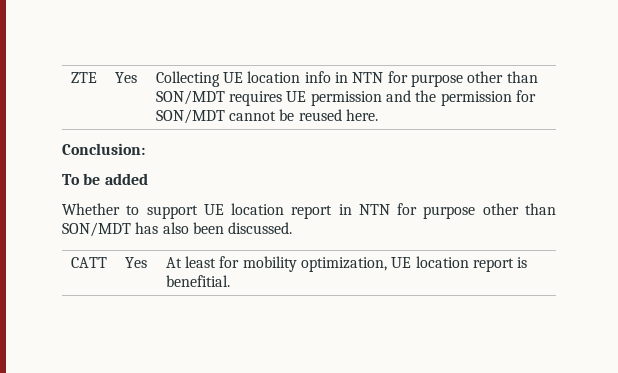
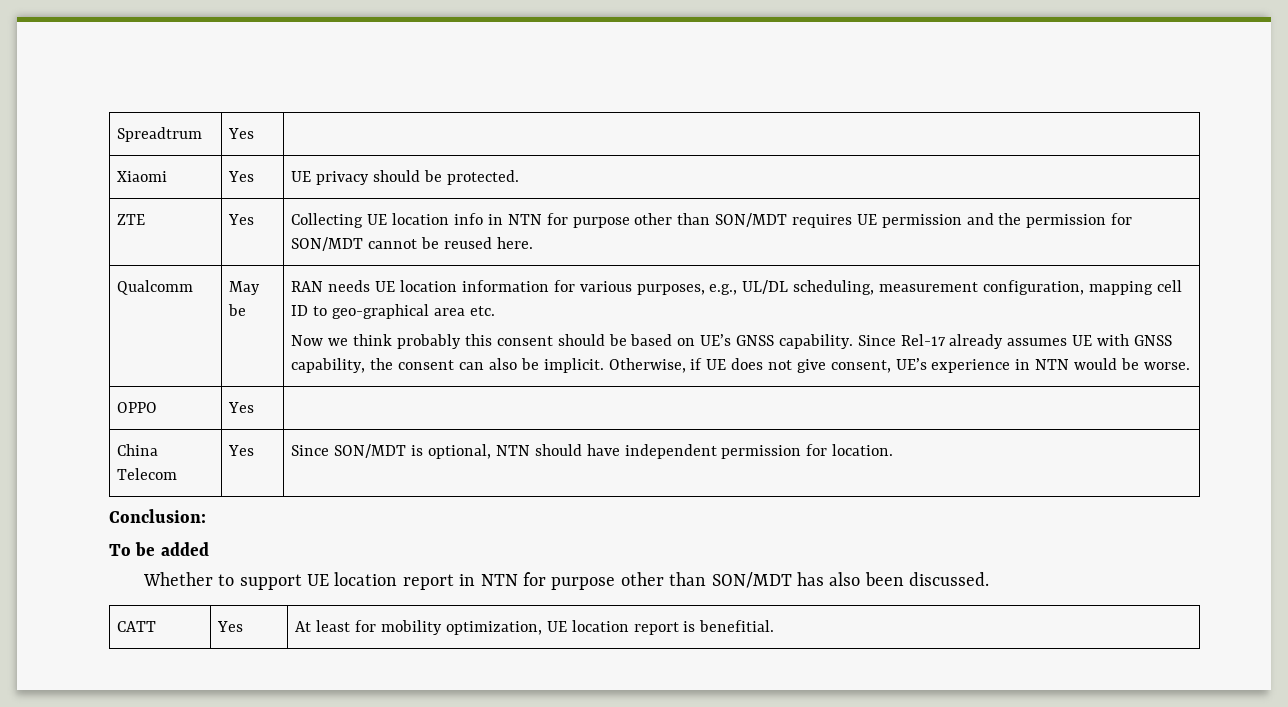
+ Spreadtrum | Yes |
+ Xiaomi | Yes | UE privacy should be protected.
+ Qualcomm | May be | RAN needs UE location information for various purposes, e.g., UL/DL scheduling, measurement configuration, mapping cell ID to geo-graphical area etc.
+ Now we think probably this consent should be based on UE’s GNSS capability. Since Rel-17 already assumes UE with GNSS capability, the consent can also be implicit. Otherwise, if UE does not give consent, UE’s experience in NTN would be worse.
+ OPPO | Yes |
+ China Telecom | Yes | Since SON/MDT is optional, NTN should have independent permission for location.

